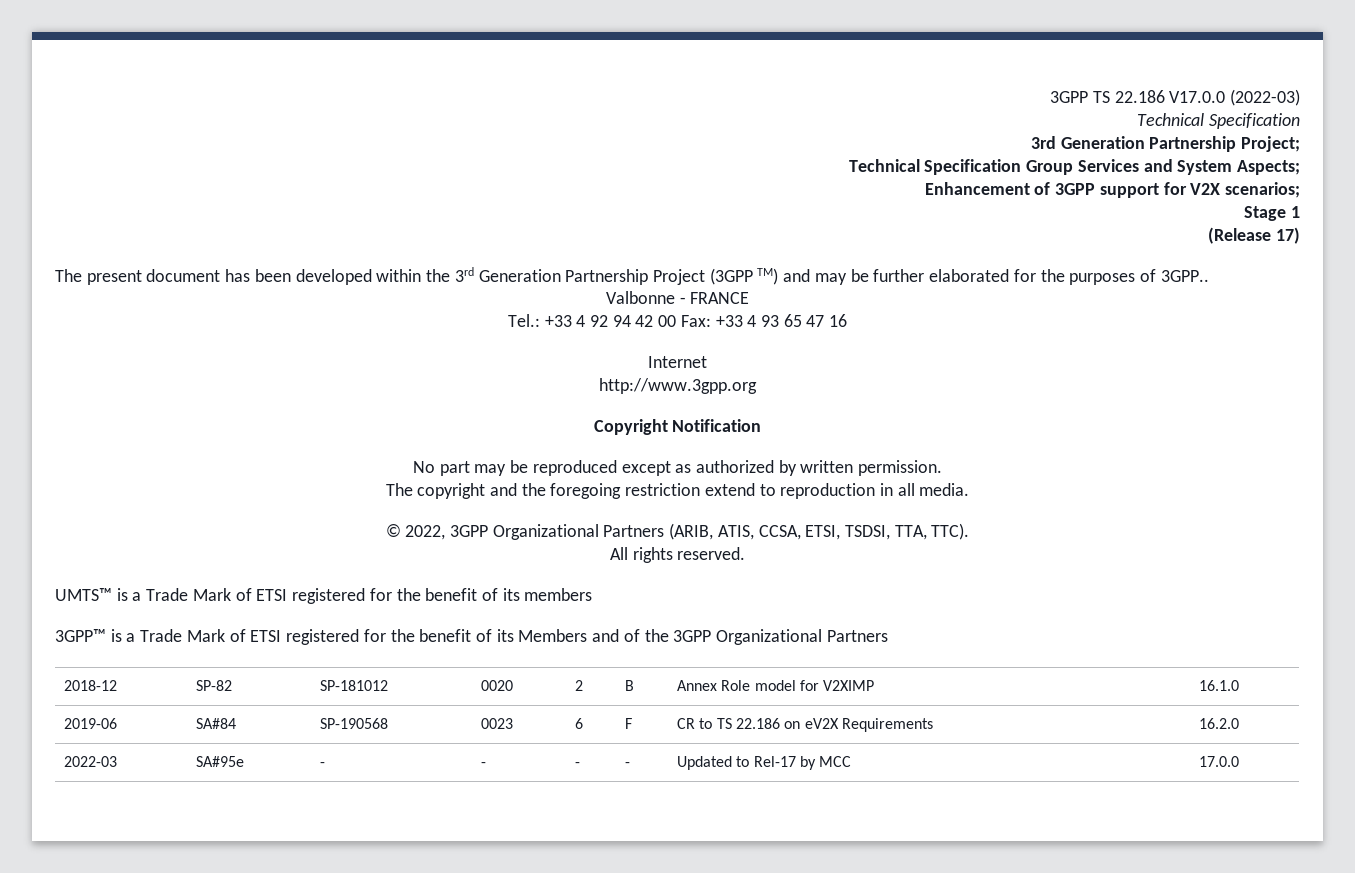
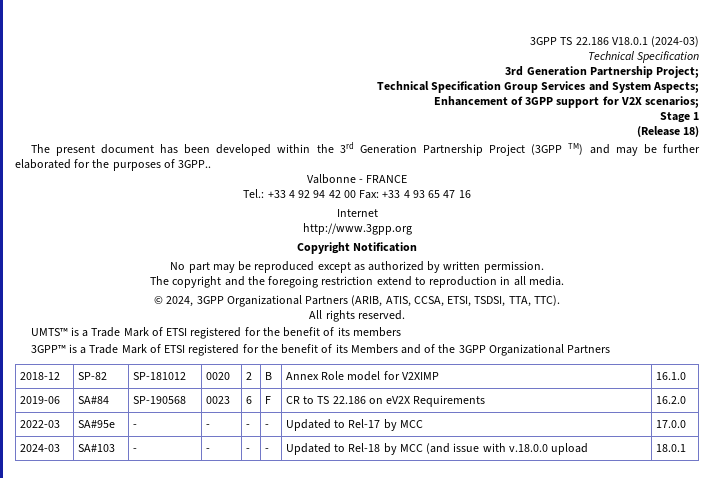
- 3GPP TS 22.186 V17.0.0 (2022-03)
+ 3GPP TS 22.186 V18.0.1 (2024-03)
- (Release 17)
+ (Release 18)
- © 2022, 3GPP Organizational Partners (ARIB, ATIS, CCSA, ETSI, TSDSI, TTA, TTC).
+ © 2024, 3GPP Organizational Partners (ARIB, ATIS, CCSA, ETSI, TSDSI, TTA, TTC).
+ 2024-03 | SA#103 | - | - | - | - | Updated to Rel-18 by MCC (and issue with v.18.0.0 upload | 18.0.1

